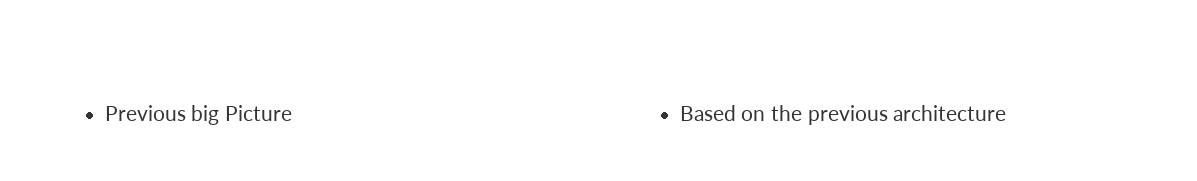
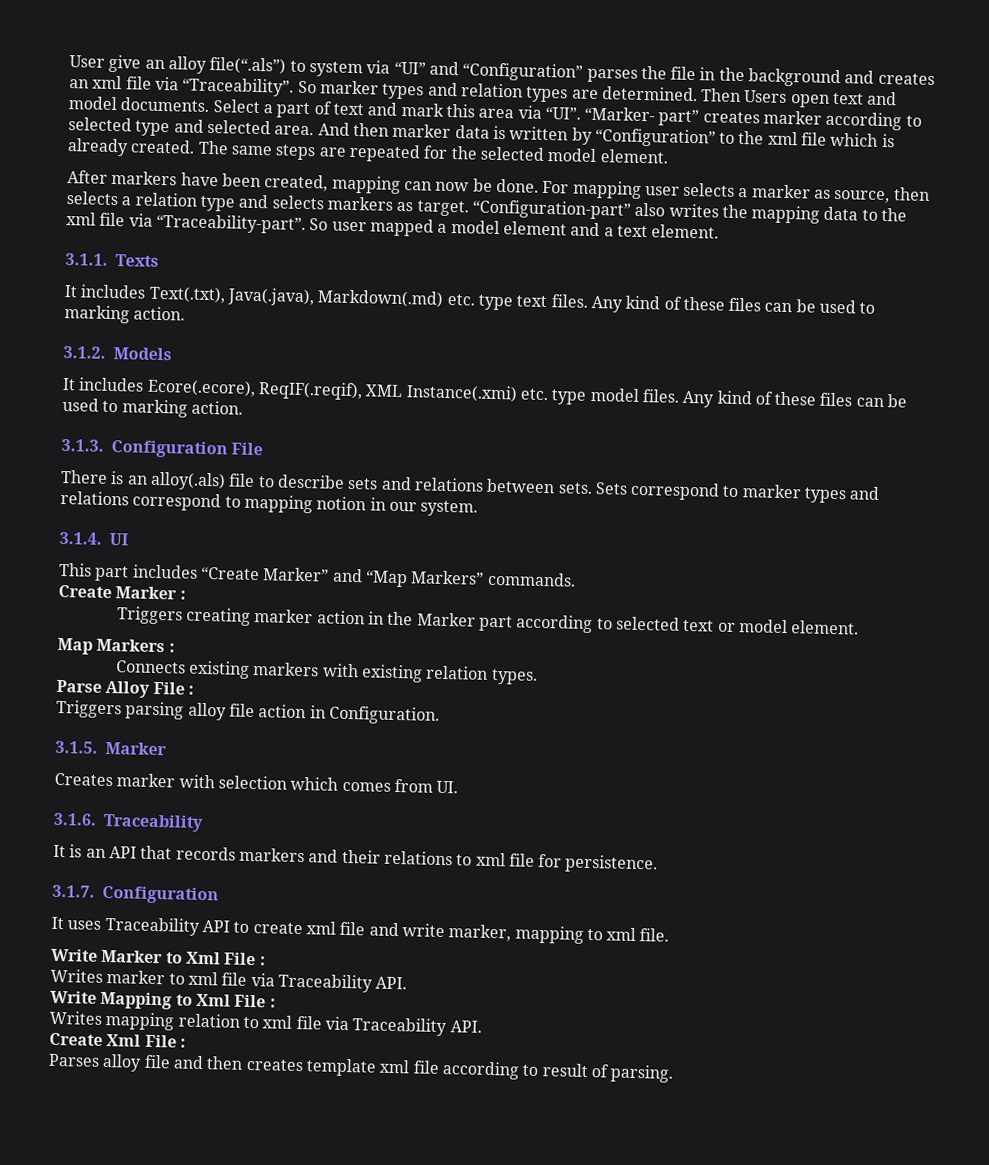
- Previous big Picture
- Based on the previous architecture
+ User give an alloy file(“.als”) to system via “UI” and “Configuration” parses the file in the background and creates an xml file via “Traceability”. So marker types and relation types are determined. Then Users open text and model documents. Select a part of text and mark this area via “UI”. “Marker- part” creates marker according to selected type and selected area. And then marker data is written by “Configuration” to the xml file which is already created. The same steps are repeated for the selected model element.
+ After markers have been created, mapping can now be done. For mapping user selects a marker as source, then selects a relation type and selects markers as target. “Configuration-part” also writes the mapping data to the xml file via “Traceability-part”. So user mapped a model element and a text element.
+ 3.1.1. Texts
+ It includes Text(.txt), Java(.java), Markdown(.md) etc. type text files. Any kind of these files can be used to marking action.
+ 3.1.2. Models
+ It includes Ecore(.ecore), ReqIF(.reqif), XML Instance(.xmi) etc. type model files. Any kind of these files can be used to marking action.
+ 3.1.3. Configuration File
+ There is an alloy(.als) file to describe sets and relations between sets. Sets correspond to marker types and relations correspond to mapping notion in our system.
+ 3.1.4. UI
+ This part includes “Create Marker” and “Map Markers” commands.
+ Create Marker :
+ Triggers creating marker action in the Marker part according to selected text or model element.
+ Map Markers :
+ Connects existing markers with existing relation types.
+ Parse Alloy File :
+ Triggers parsing alloy file action in Configuration.
+ 3.1.5. Marker
+ Creates marker with selection which comes from UI.
+ 3.1.6. Traceability
+ It is an API that records markers and their relations to xml file for persistence.
+ 3.1.7. Configuration
+ It uses Traceability API to create xml file and write marker, mapping to xml file.
+ Write Marker to Xml File :
+ Writes marker to xml file via Traceability API.
+ Write Mapping to Xml File :
+ Writes mapping relation to xml file via Traceability API.
+ Create Xml File :
+ Parses alloy file and then creates template xml file according to result of parsing.

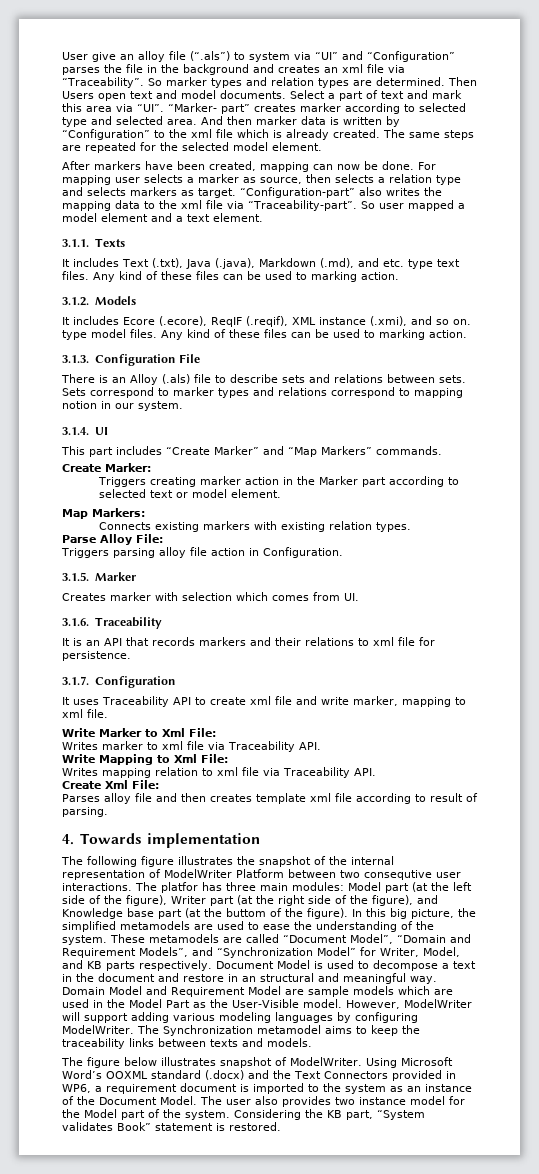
- User give an alloy file(“.als”) to system via “UI” and “Configuration” parses the file in the background and creates an xml file via “Traceability”.
+ User give an alloy file (“.als”) to system via “UI” and “Configuration” parses the file in the background and creates an xml file via “Traceability”.
- It includes Text(.txt), Java(.java), Markdown(.md) etc. type text files.
+ It includes Text (.txt), Java (.java), Markdown (.md), and etc. type text files.
- It includes Ecore(.ecore), ReqIF(.reqif), XML Instance(.xmi) etc. type model files.
+ It includes Ecore (.ecore), ReqIF (.reqif), XML instance (.xmi), and so on. type model files.
- There is an alloy(.als) file to describe sets and relations between sets.
+ There is an Alloy (.als) file to describe sets and relations between sets.
- Create Marker :
+ Create Marker:
- Map Markers :
+ Map Markers:
- Parse Alloy File :
+ Parse Alloy File:
- Write Marker to Xml File :
+ Write Marker to Xml File:
- Write Mapping to Xml File :
+ Write Mapping to Xml File:
- Create Xml File :
+ Create Xml File:
+ 4. Towards implementation
+ The following figure illustrates the snapshot of the internal representation of ModelWriter Platform between two consequtive user interactions. The platfor has three main modules: Model part (at the left side of the figure), Writer part (at the right side of the figure), and Knowledge base part (at the buttom of the figure). In this big picture, the simplified metamodels are used to ease the understanding of the system. These metamodels are called “Document Model”, “Domain and Requirement Models”, and “Synchronization Model” for Writer, Model, and KB parts respectively. Document Model is used to decompose a text in the document and restore in an structural and meaningful way. Domain Model and Requirement Model are sample models which are used in the Model Part as the User-Visible model. However, ModelWriter will support adding various modeling languages by configuring ModelWriter. The Synchronization metamodel aims to keep the traceability links between texts and models.
+ The figure below illustrates snapshot of ModelWriter. Using Microsoft Word’s OOXML standard (.docx) and the Text Connectors provided in WP6, a requirement document is imported to the system as an instance of the Document Model. The user also provides two instance model for the Model part of the system. Considering the KB part, “System validates Book” statement is restored.

